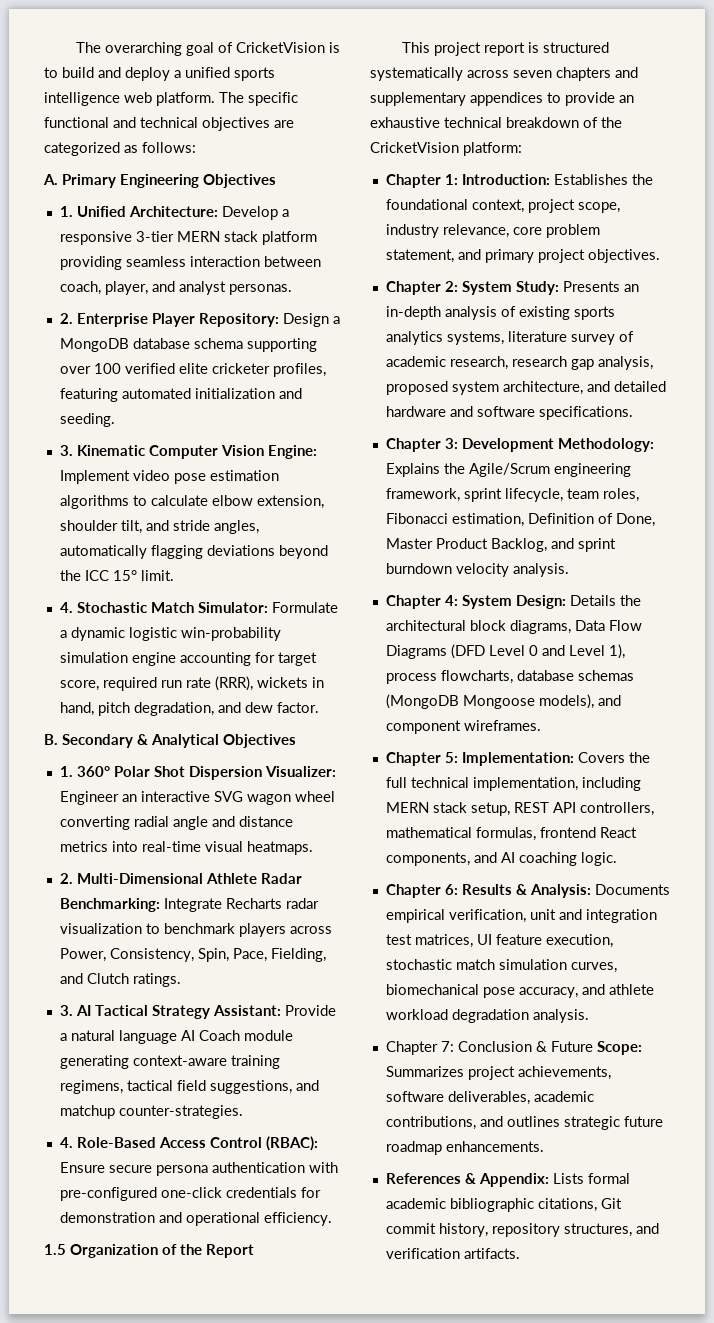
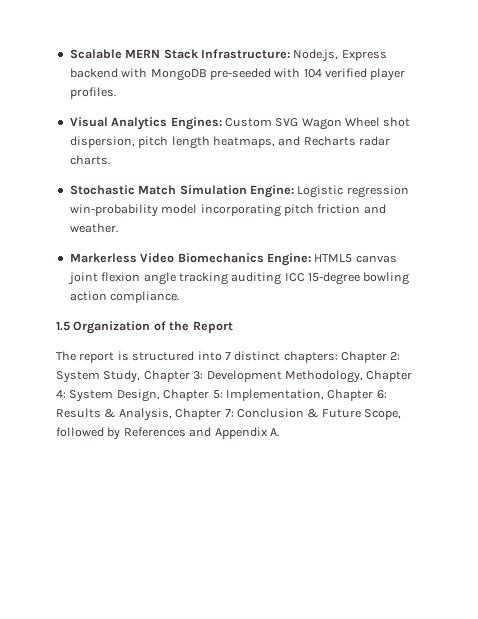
- The overarching goal of CricketVision is to build and deploy a unified sports intelligence web platform. The specific functional and technical objectives are categorized as follows:
- A. Primary Engineering Objectives
- 1. Unified Architecture: Develop a responsive 3-tier MERN stack platform providing seamless interaction between coach, player, and analyst personas.
- 2. Enterprise Player Repository: Design a MongoDB database schema supporting over 100 verified elite cricketer profiles, featuring automated initialization and seeding.
- 3. Kinematic Computer Vision Engine: Implement video pose estimation algorithms to calculate elbow extension, shoulder tilt, and stride angles, automatically flagging deviations beyond the ICC 15° limit.
- 4. Stochastic Match Simulator: Formulate a dynamic logistic win-probability simulation engine accounting for target score, required run rate (RRR), wickets in hand, pitch degradation, and dew factor.
- B. Secondary & Analytical Objectives
- 1. 360° Polar Shot Dispersion Visualizer: Engineer an interactive SVG wagon wheel converting radial angle and distance metrics into real-time visual heatmaps.
- 2. Multi-Dimensional Athlete Radar Benchmarking: Integrate Recharts radar visualization to benchmark players across Power, Consistency, Spin, Pace, Fielding, and Clutch ratings.
- 3. AI Tactical Strategy Assistant: Provide a natural language AI Coach module generating context-aware training regimens, tactical field suggestions, and matchup counter-strategies.
- 4. Role-Based Access Control (RBAC): Ensure secure persona authentication with pre-configured one-click credentials for demonstration and operational efficiency.
+ Scalable MERN Stack Infrastructure: Node.js, Express backend with MongoDB pre-seeded with 104 verified player profiles.
+ Visual Analytics Engines: Custom SVG Wagon Wheel shot dispersion, pitch length heatmaps, and Recharts radar charts.
+ Stochastic Match Simulation Engine: Logistic regression win-probability model incorporating pitch friction and weather.
+ Markerless Video Biomechanics Engine: HTML5 canvas joint flexion angle tracking auditing ICC 15-degree bowling action compliance.
- This project report is structured systematically across seven chapters and supplementary appendices to provide an exhaustive technical breakdown of the CricketVision platform:
- Chapter 1: Introduction: Establishes the foundational context, project scope, industry relevance, core problem statement, and primary project objectives.
- Chapter 2: System Study: Presents an in-depth analysis of existing sports analytics systems, literature survey of academic research, research gap analysis, proposed system architecture, and detailed hardware and software specifications.
- Chapter 3: Development Methodology: Explains the Agile/Scrum engineering framework, sprint lifecycle, team roles, Fibonacci estimation, Definition of Done, Master Product Backlog, and sprint burndown velocity analysis.
- Chapter 4: System Design: Details the architectural block diagrams, Data Flow Diagrams (DFD Level 0 and Level 1), process flowcharts, database schemas (MongoDB Mongoose models), and component wireframes.
- Chapter 5: Implementation: Covers the full technical implementation, including MERN stack setup, REST API controllers, mathematical formulas, frontend React components, and AI coaching logic.
- Chapter 6: Results & Analysis: Documents empirical verification, unit and integration test matrices, UI feature execution, stochastic match simulation curves, biomechanical pose accuracy, and athlete workload degradation analysis.
- Chapter 7: Conclusion & Future Scope: Summarizes project achievements, software deliverables, academic contributions, and outlines strategic future roadmap enhancements.
- References & Appendix: Lists formal academic bibliographic citations, Git commit history, repository structures, and verification artifacts.
+ The report is structured into 7 distinct chapters: Chapter 2: System Study, Chapter 3: Development Methodology, Chapter 4: System Design, Chapter 5: Implementation, Chapter 6: Results & Analysis, Chapter 7: Conclusion & Future Scope, followed by References and Appendix A.

